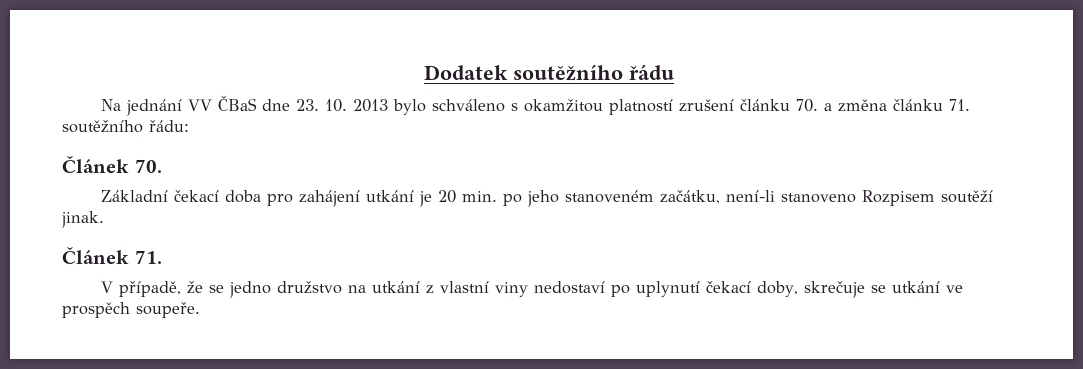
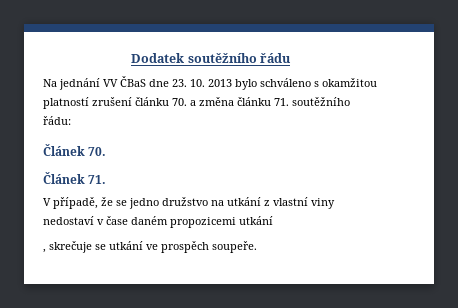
- Základní čekací doba pro zahájení utkání je 20 min. po jeho stanoveném začátku, není-li stanoveno Rozpisem soutěží jinak.
- V případě, že se jedno družstvo na utkání z vlastní viny nedostaví po uplynutí čekací doby, skrečuje se utkání ve prospěch soupeře.
+ V případě, že se jedno družstvo na utkání z vlastní viny nedostaví v čase daném propozicemi utkání
+ , skrečuje se utkání ve prospěch soupeře.

